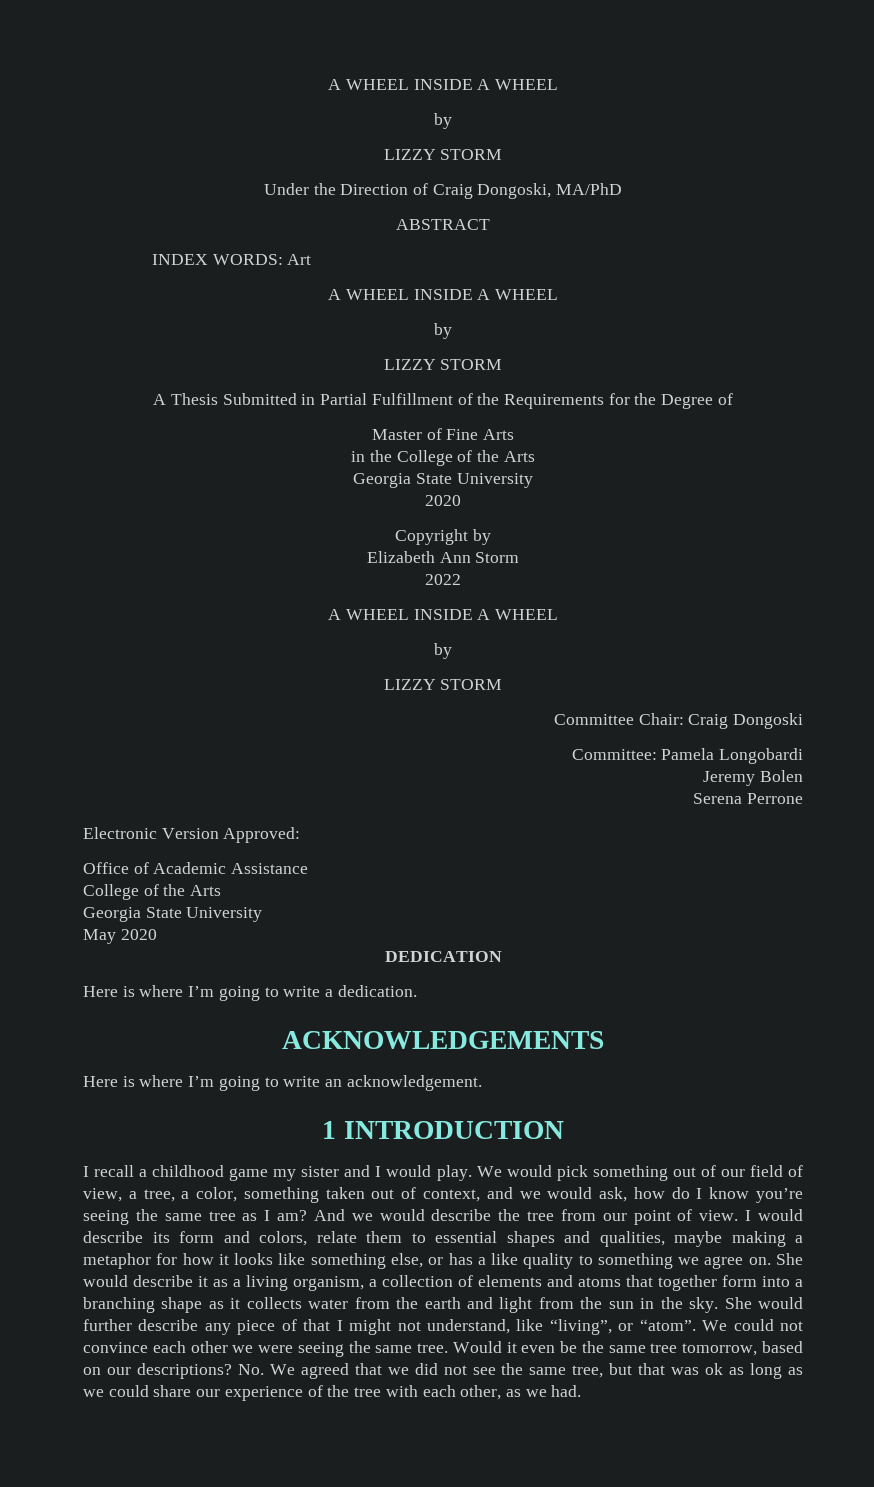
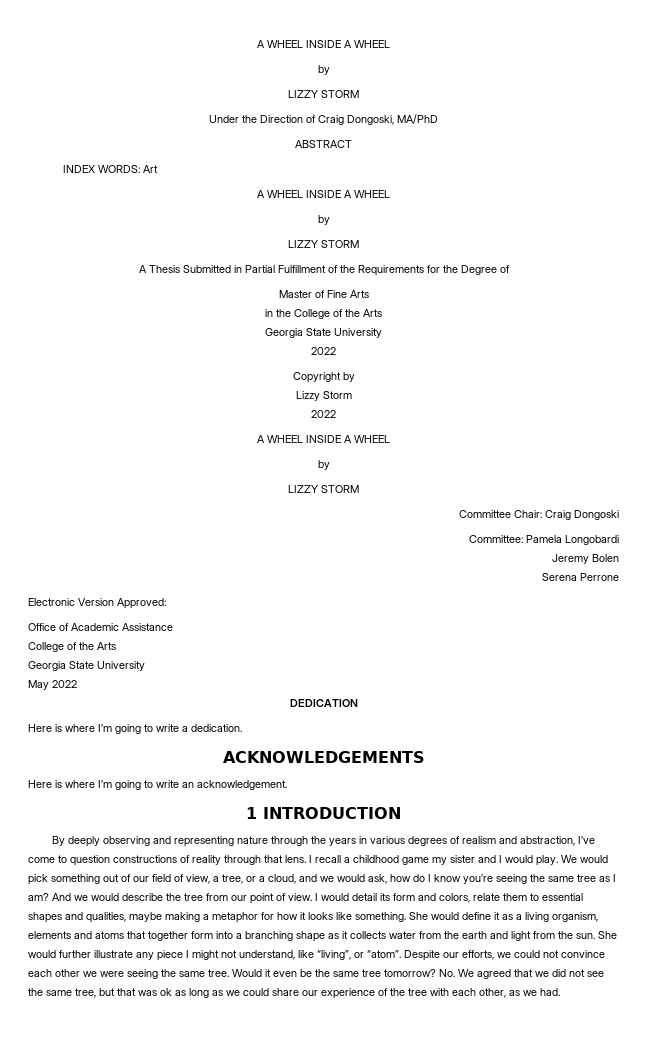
  in the College of the Arts
  Georgia State University
- 2020
+ 2022
- Elizabeth Ann Storm
+ Lizzy Storm
- May 2020
+ May 2022
+ By deeply observing and representing nature through the years in various degrees of realism and abstraction, I’ve come to question constructions of reality through that lens.
- We would pick something out of our field of view, a tree, a color, something taken out of context, and we would ask, how do I know you’re seeing the same tree as I am?
+ We would pick something out of our field of view, a tree, or a cloud, and we would ask, how do I know you’re seeing the same tree as I am?
- I would describe its form and colors, relate them to essential shapes and qualities, maybe making a metaphor for how it looks like something else, or has a like quality to something we agree on. She would describe it as a living organism, a collection of elements and atoms that together form into a branching shape as it collects water from the earth and light from the sun in the sky.
+ I would detail its form and colors, relate them to essential shapes and qualities, maybe making a metaphor for how it looks like something. She would define it as a living organism, elements and atoms that together form into a branching shape as it collects water from the earth and light from the sun.
- She would further describe any piece of that I might not understand, like “living”, or “atom”.
+ She would further illustrate any piece I might not understand, like “living”, or “atom”.
- We could not convince each other we were seeing the same tree.
+ Despite our efforts, we could not convince each other we were seeing the same tree.
- Would it even be the same tree tomorrow, based on our descriptions?
+ Would it even be the same tree tomorrow?

